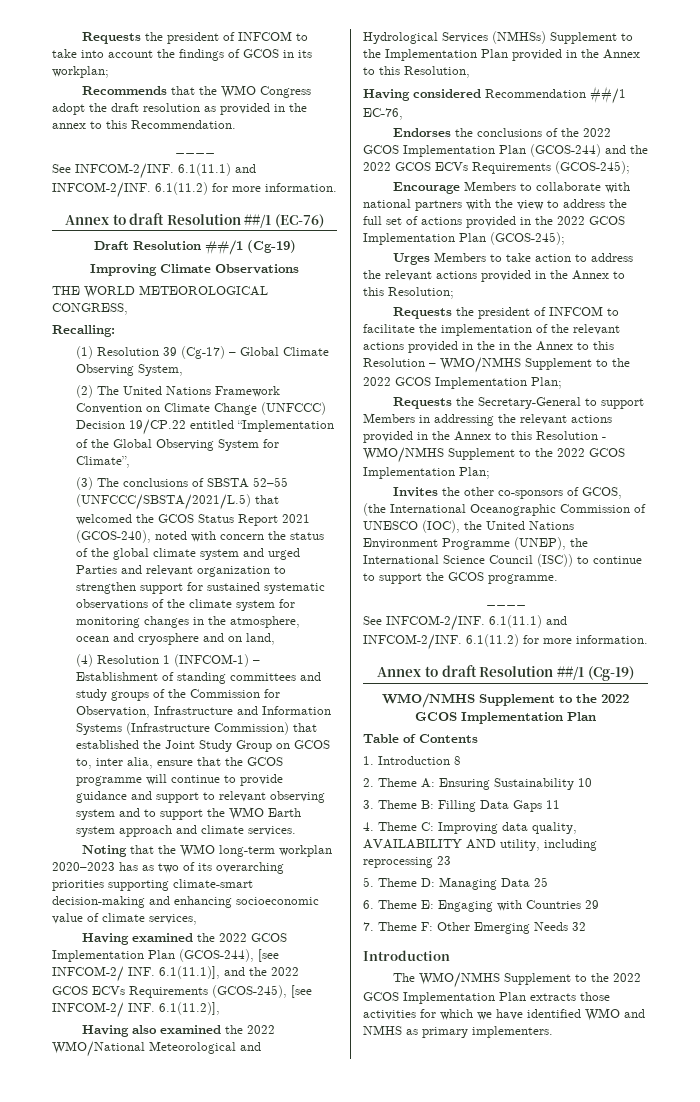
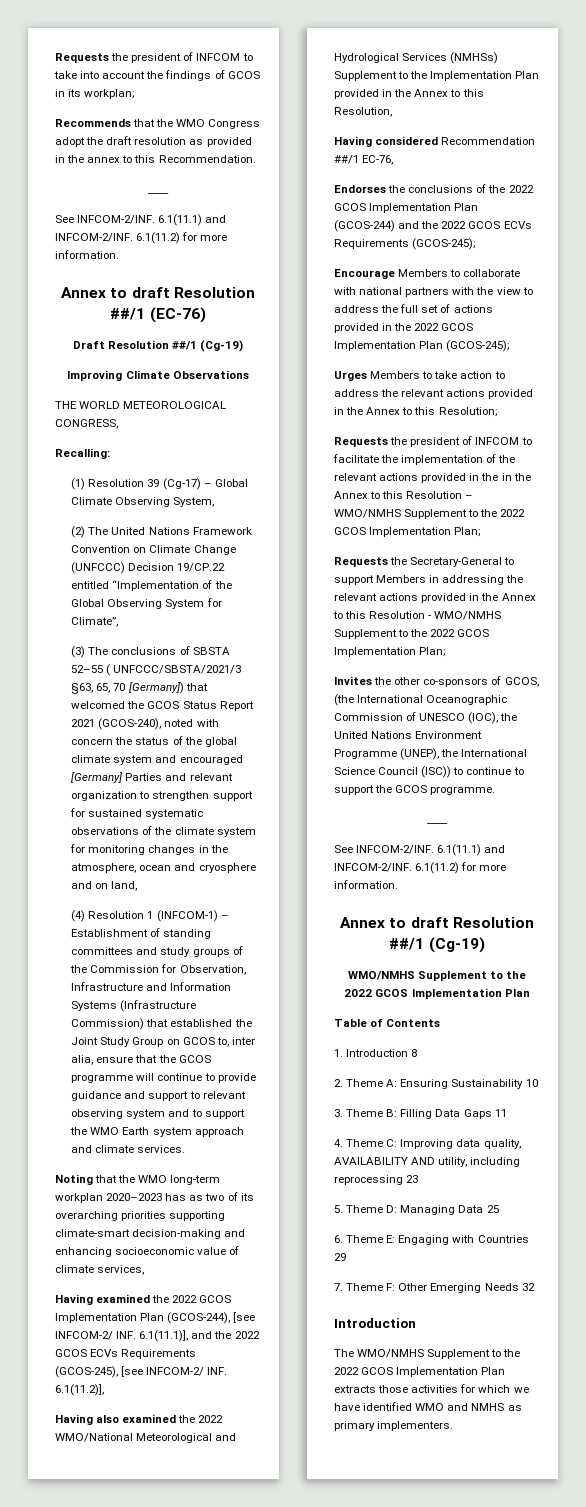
- (3) The conclusions of SBSTA 52–55 (UNFCCC/SBSTA/2021/L.5) that welcomed the GCOS Status Report 2021 (GCOS-240), noted with concern the status of the global climate system and urged Parties and relevant organization to strengthen support for sustained systematic observations of the climate system for monitoring changes in the atmosphere, ocean and cryosphere and on land,
+ (3) The conclusions of SBSTA 52–55 ( UNFCCC/SBSTA/2021/3 §63, 65, 70 [Germany]) that welcomed the GCOS Status Report 2021 (GCOS-240), noted with concern the status of the global climate system and encouraged [Germany] Parties and relevant organization to strengthen support for sustained systematic observations of the climate system for monitoring changes in the atmosphere, ocean and cryosphere and on land,

